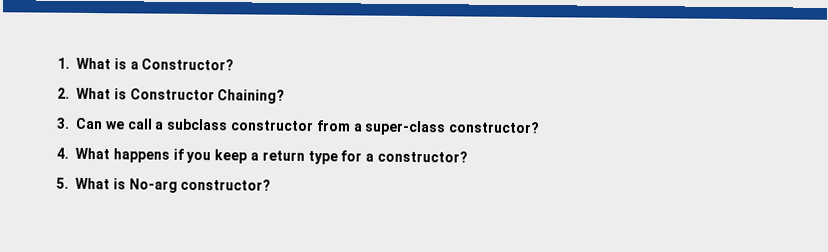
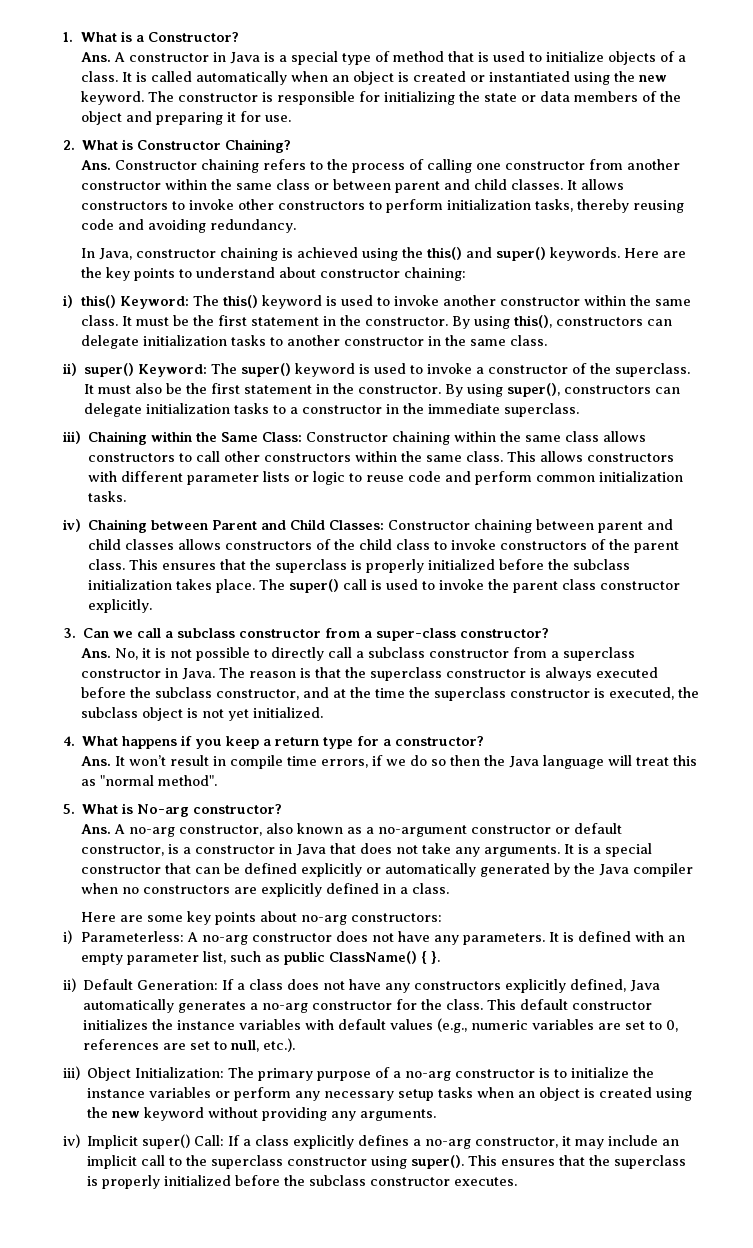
+ Ans. A constructor in Java is a special type of method that is used to initialize objects of a class. It is called automatically when an object is created or instantiated using the new keyword. The constructor is responsible for initializing the state or data members of the object and preparing it for use.
+ Ans. Constructor chaining refers to the process of calling one constructor from another constructor within the same class or between parent and child classes. It allows constructors to invoke other constructors to perform initialization tasks, thereby reusing code and avoiding redundancy.
+ In Java, constructor chaining is achieved using the this() and super() keywords. Here are the key points to understand about constructor chaining:
+ i) this() Keyword: The this() keyword is used to invoke another constructor within the same class. It must be the first statement in the constructor. By using this(), constructors can delegate initialization tasks to another constructor in the same class.
+ ii) super() Keyword: The super() keyword is used to invoke a constructor of the superclass. It must also be the first statement in the constructor. By using super(), constructors can delegate initialization tasks to a constructor in the immediate superclass.
+ iii) Chaining within the Same Class: Constructor chaining within the same class allows constructors to call other constructors within the same class. This allows constructors with different parameter lists or logic to reuse code and perform common initialization tasks.
+ iv) Chaining between Parent and Child Classes: Constructor chaining between parent and child classes allows constructors of the child class to invoke constructors of the parent class. This ensures that the superclass is properly initialized before the subclass initialization takes place. The super() call is used to invoke the parent class constructor explicitly.
+ Ans. No, it is not possible to directly call a subclass constructor from a superclass constructor in Java. The reason is that the superclass constructor is always executed before the subclass constructor, and at the time the superclass constructor is executed, the subclass object is not yet initialized.
+ Ans. It won’t result in compile time errors, if we do so then the Java language will treat this as "normal method".
+ Ans. A no-arg constructor, also known as a no-argument constructor or default constructor, is a constructor in Java that does not take any arguments. It is a special constructor that can be defined explicitly or automatically generated by the Java compiler when no constructors are explicitly defined in a class.
+ Here are some key points about no-arg constructors:
+ i) Parameterless: A no-arg constructor does not have any parameters. It is defined with an empty parameter list, such as public ClassName() { }.
+ ii) Default Generation: If a class does not have any constructors explicitly defined, Java automatically generates a no-arg constructor for the class. This default constructor initializes the instance variables with default values (e.g., numeric variables are set to 0, references are set to null, etc.).
+ iii) Object Initialization: The primary purpose of a no-arg constructor is to initialize the instance variables or perform any necessary setup tasks when an object is created using the new keyword without providing any arguments.
+ iv) Implicit super() Call: If a class explicitly defines a no-arg constructor, it may include an implicit call to the superclass constructor using super(). This ensures that the superclass is properly initialized before the subclass constructor executes.

